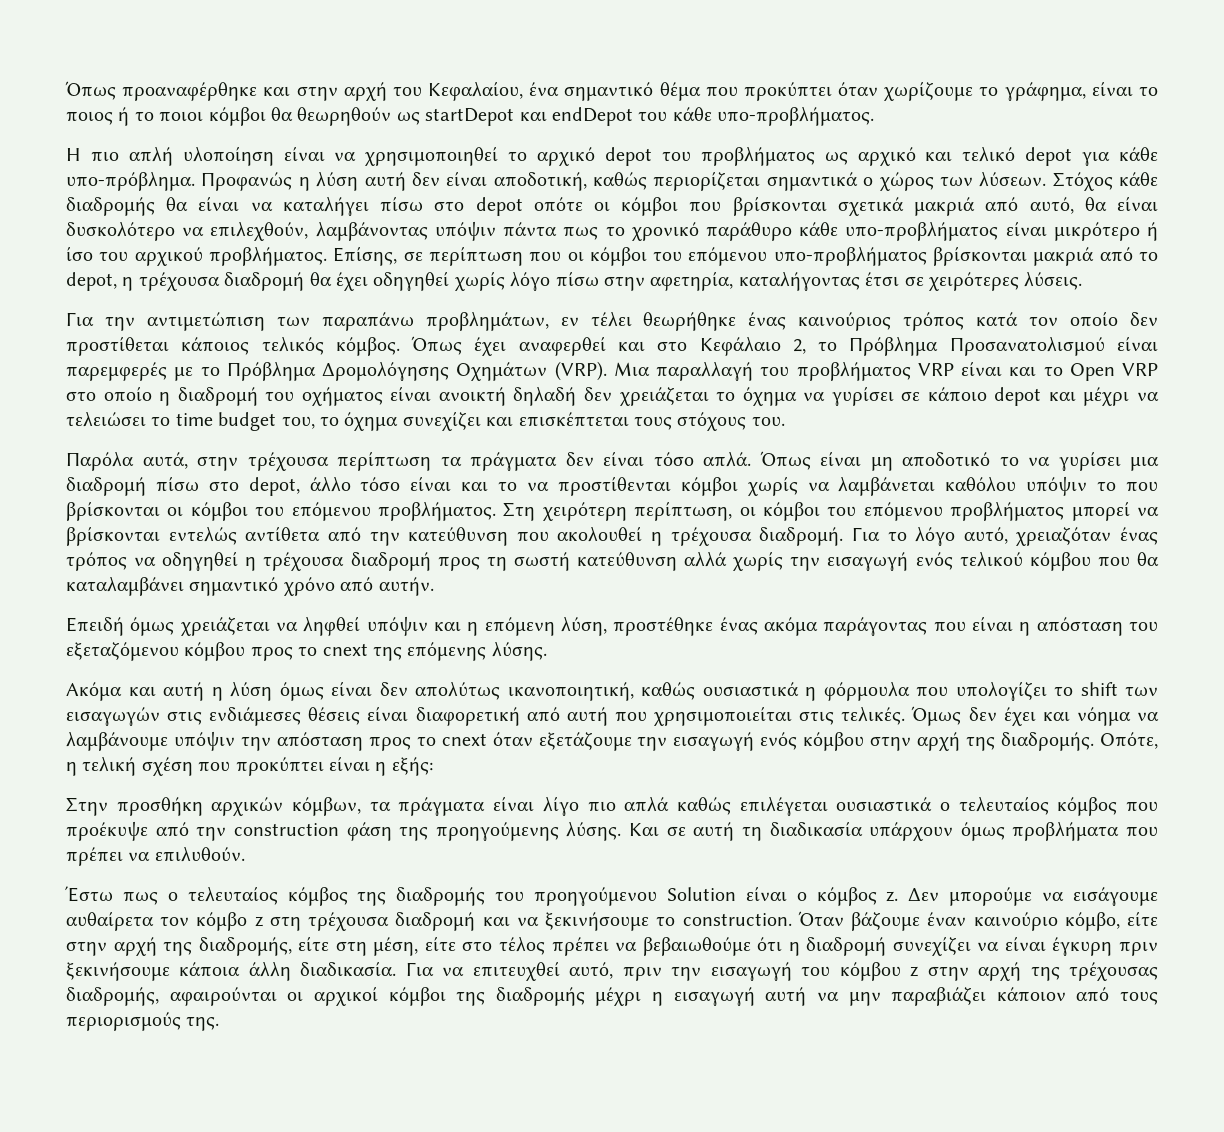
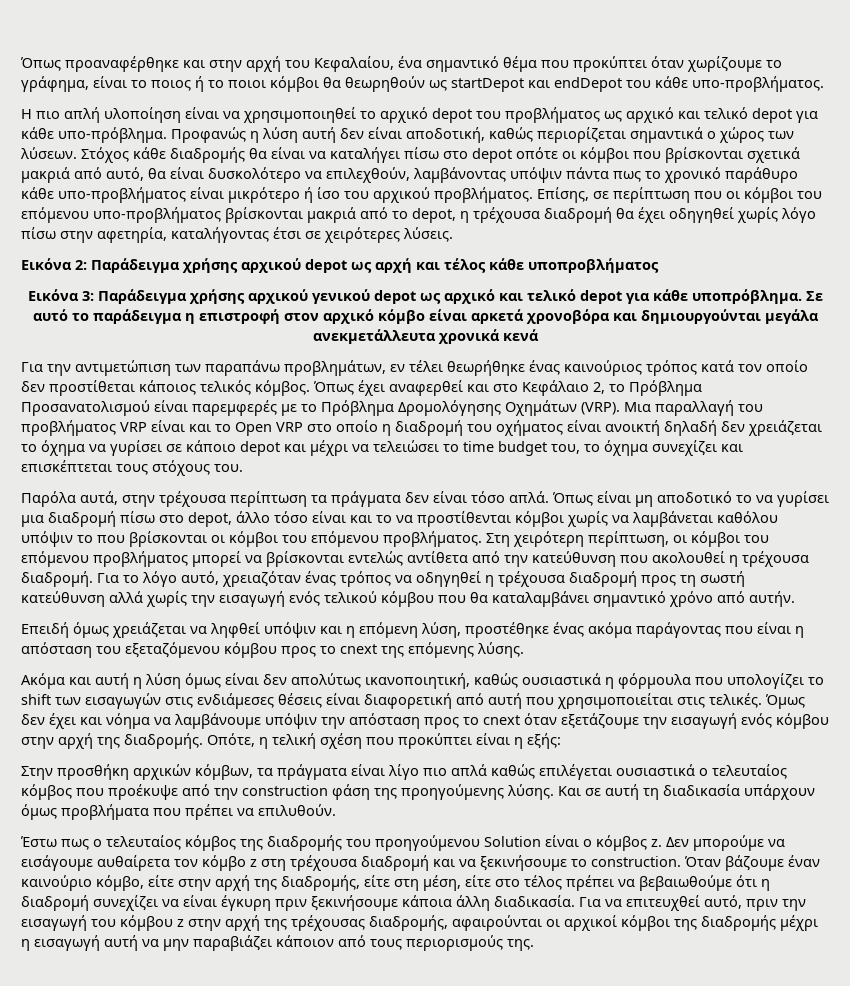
+ Εικόνα 2: Παράδειγμα χρήσης αρχικού depot ως αρχή και τέλος κάθε υποπροβλήματος
+ Εικόνα 3: Παράδειγμα χρήσης αρχικού γενικού depot ως αρχικό και τελικό depot για κάθε υποπρόβλημα. Σε αυτό το παράδειγμα η επιστροφή στον αρχικό κόμβο είναι αρκετά χρονοβόρα και δημιουργούνται μεγάλα ανεκμετάλλευτα χρονικά κενά

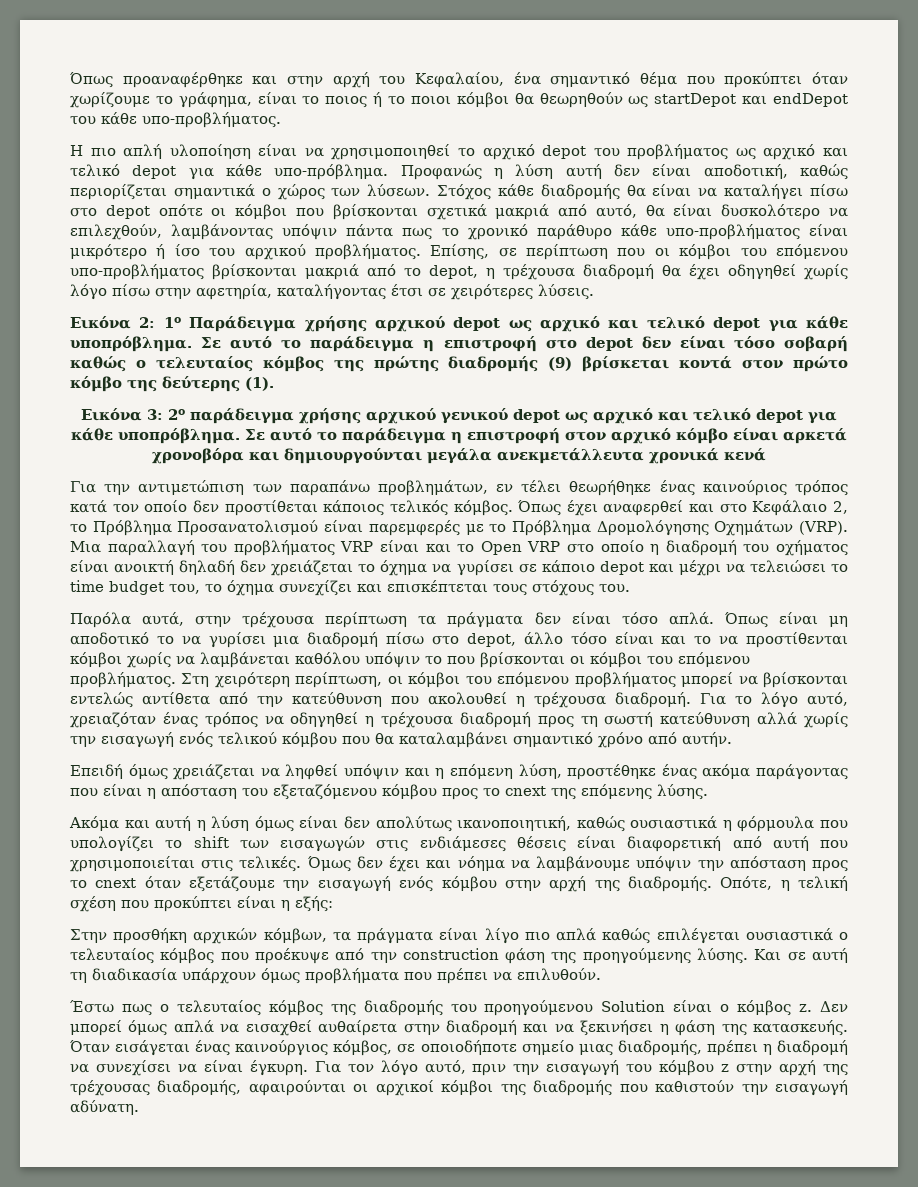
- Εικόνα 2: Παράδειγμα χρήσης αρχικού depot ως αρχή και τέλος κάθε υποπροβλήματος
+ Εικόνα 2: 1ο Παράδειγμα χρήσης αρχικού depot ως αρχικό και τελικό depot για κάθε υποπρόβλημα. Σε αυτό το παράδειγμα η επιστροφή στο depot δεν είναι τόσο σοβαρή καθώς ο τελευταίος κόμβος της πρώτης διαδρομής (9) βρίσκεται κοντά στον πρώτο κόμβο της δεύτερης (1).
- Εικόνα 3: Παράδειγμα χρήσης αρχικού γενικού depot ως αρχικό και τελικό depot για κάθε υποπρόβλημα.
+ Εικόνα 3: 2ο παράδειγμα χρήσης αρχικού γενικού depot ως αρχικό και τελικό depot για κάθε υποπρόβλημα.
- Δεν μπορούμε να εισάγουμε αυθαίρετα τον κόμβο z στη τρέχουσα διαδρομή και να ξεκινήσουμε το construction. Όταν βάζουμε έναν καινούριο κόμβο, είτε στην αρχή της διαδρομής, είτε στη μέση, είτε στο τέλος πρέπει να βεβαιωθούμε ότι η διαδρομή συνεχίζει να είναι έγκυρη πριν ξεκινήσουμε κάποια άλλη διαδικασία. Για να επιτευχθεί αυτό, πριν την εισαγωγή του κόμβου z στην αρχή της τρέχουσας διαδρομής, αφαιρούνται οι αρχικοί κόμβοι της διαδρομής μέχρι η εισαγωγή αυτή να μην παραβιάζει κάποιον από τους περιορισμούς της.
+ Δεν μπορεί όμως απλά να εισαχθεί αυθαίρετα στην διαδρομή και να ξεκινήσει η φάση της κατασκευής. Όταν εισάγεται ένας καινούργιος κόμβος, σε οποιοδήποτε σημείο μιας διαδρομής, πρέπει η διαδρομή να συνεχίσει να είναι έγκυρη. Για τον λόγο αυτό, πριν την εισαγωγή του κόμβου z στην αρχή της τρέχουσας διαδρομής, αφαιρούνται οι αρχικοί κόμβοι της διαδρομής που καθιστούν την εισαγωγή αδύνατη.

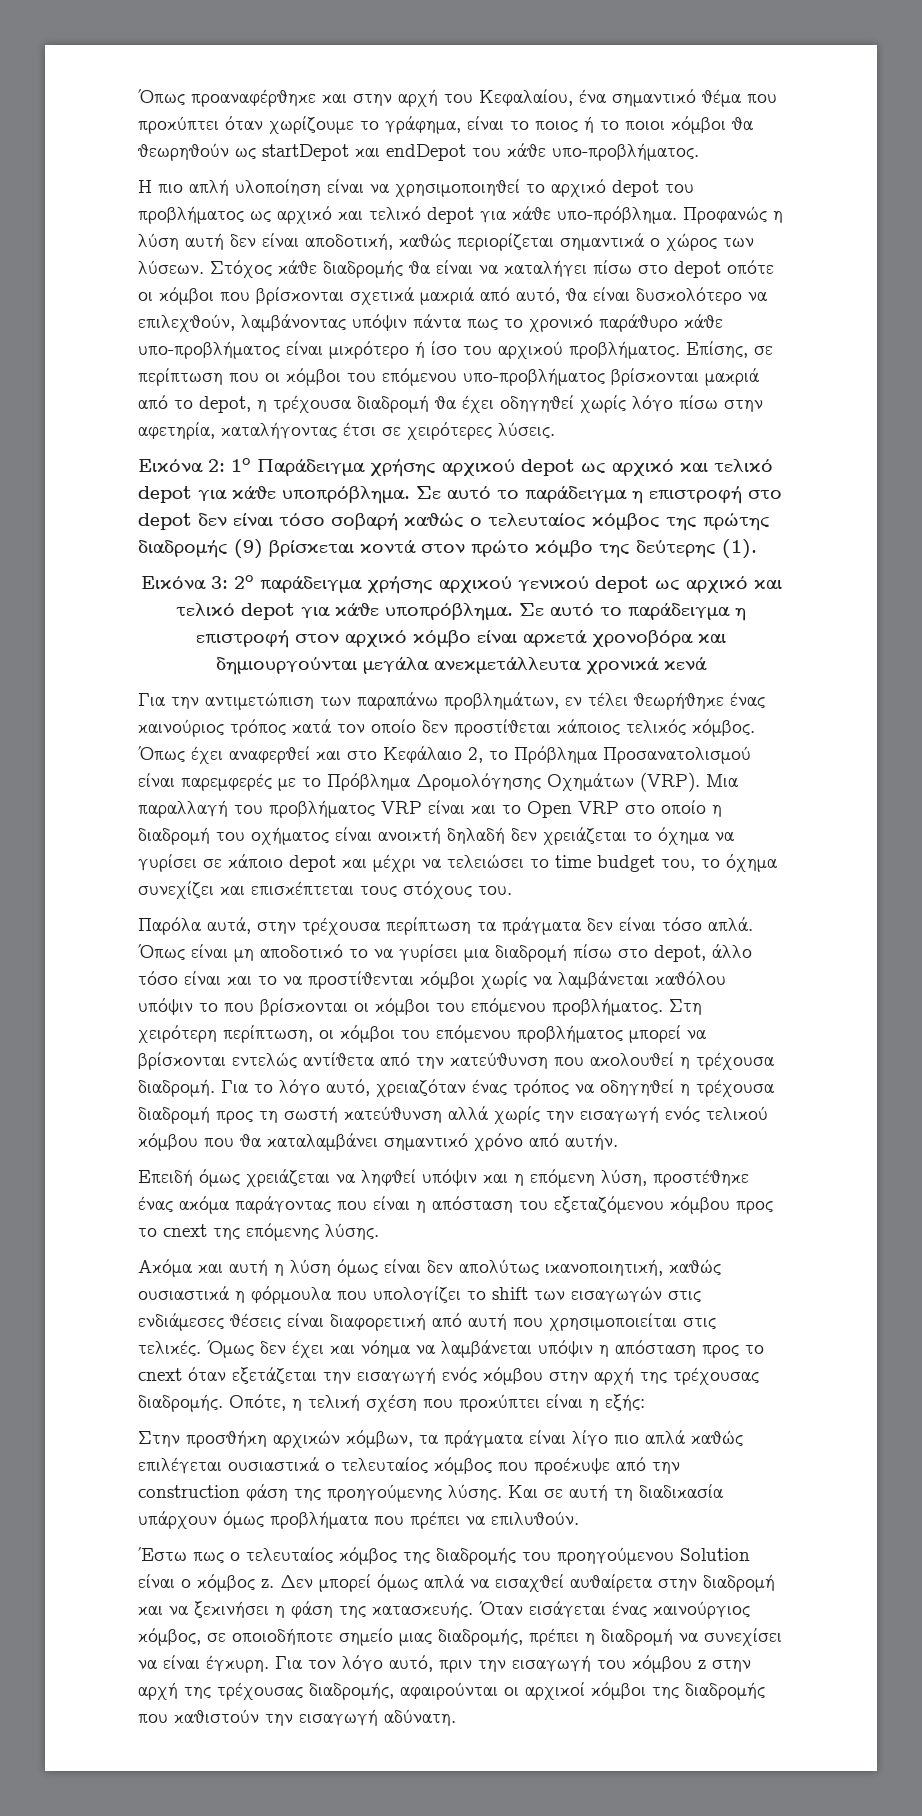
- Όμως δεν έχει και νόημα να λαμβάνουμε υπόψιν την απόσταση προς το cnext όταν εξετάζουμε την εισαγωγή ενός κόμβου στην αρχή της διαδρομής.
+ Όμως δεν έχει και νόημα να λαμβάνεται υπόψιν η απόσταση προς το cnext όταν εξετάζεται την εισαγωγή ενός κόμβου στην αρχή της τρέχουσας διαδρομής.

